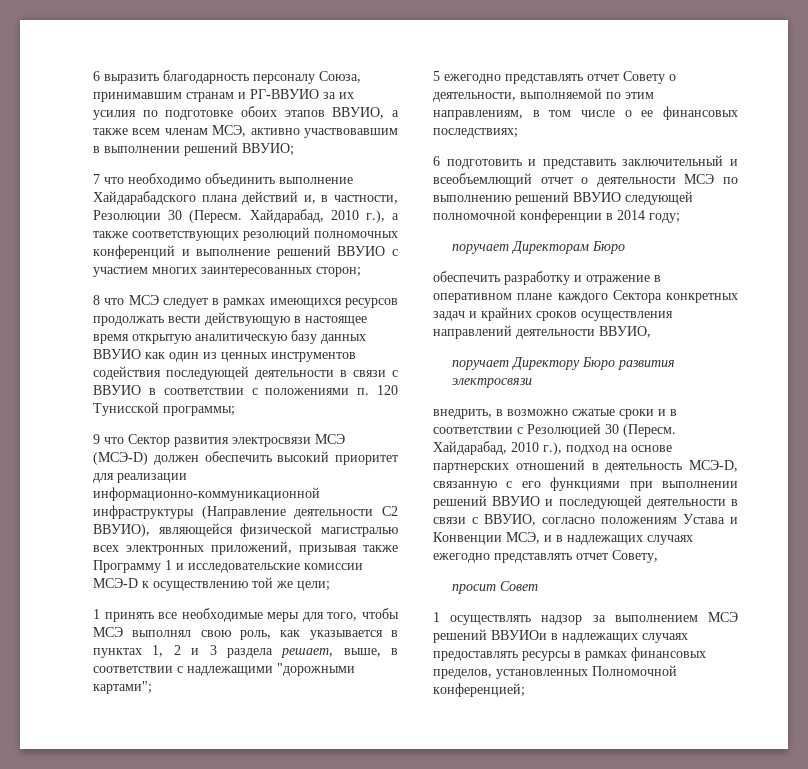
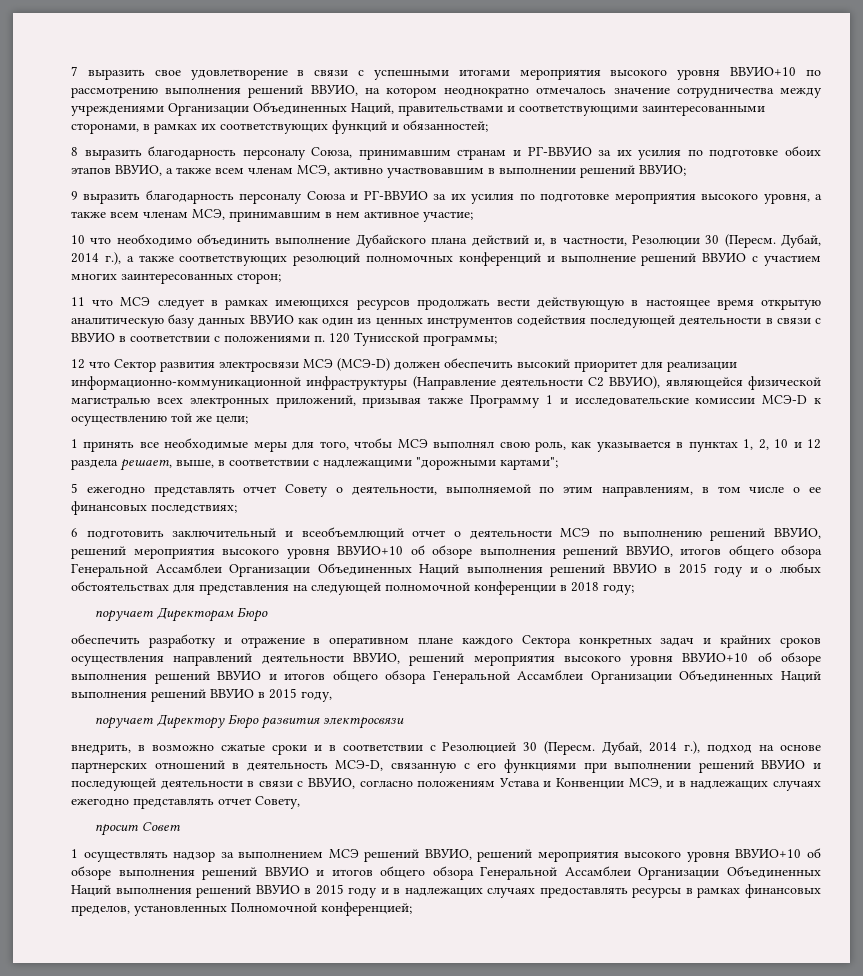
- 6 выразить благодарность персоналу Союза, принимавшим странам и РГ-ВВУИО за их усилия по подготовке обоих этапов ВВУИО, а также всем членам МСЭ, активно участвовавшим в выполнении решений ВВУИО;
+ 7 выразить свое удовлетворение в связи с успешными итогами мероприятия высокого уровня ВВУИО+10 по рассмотрению выполнения решений ВВУИО, на котором неоднократно отмечалось значение сотрудничества между учреждениями Организации Объединенных Наций, правительствами и соответствующими заинтересованными сторонами, в рамках их соответствующих функций и обязанностей;
+ 8 выразить благодарность персоналу Союза, принимавшим странам и РГ-ВВУИО за их усилия по подготовке обоих этапов ВВУИО, а также всем членам МСЭ, активно участвовавшим в выполнении решений ВВУИО;
- 7 что необходимо объединить выполнение Хайдарабадского плана действий и, в частности, Резолюции 30 (Пересм.
+ 9 выразить благодарность персоналу Союза и РГ-ВВУИО за их усилия по подготовке мероприятия высокого уровня, а также всем членам МСЭ, принимавшим в нем активное участие;
+ 10 что необходимо объединить выполнение Дубайского плана действий и, в частности, Резолюции 30 (Пересм.
- Хайдарабад, 2010 г.), а также соответствующих резолюций полномочных конференций и выполнение решений ВВУИО с участием многих заинтересованных сторон;
+ Дубай, 2014 г.), а также соответствующих резолюций полномочных конференций и выполнение решений ВВУИО с участием многих заинтересованных сторон;
- 8 что МСЭ следует в рамках имеющихся ресурсов продолжать вести действующую в настоящее время открытую аналитическую базу данных ВВУИО как один из ценных инструментов содействия последующей деятельности в связи с ВВУИО в соответствии с положениями п. 120 Тунисской программы;
+ 11 что МСЭ следует в рамках имеющихся ресурсов продолжать вести действующую в настоящее время открытую аналитическую базу данных ВВУИО как один из ценных инструментов содействия последующей деятельности в связи с ВВУИО в соответствии с положениями п. 120 Тунисской программы;
- 9 что Сектор развития электросвязи МСЭ (МСЭ-D) должен обеспечить высокий приоритет для реализации информационно-коммуникационной инфраструктуры (Направление деятельности С2 ВВУИО), являющейся физической магистралью всех электронных приложений, призывая также Программу 1 и исследовательские комиссии МСЭ-D к осуществлению той же цели;
+ 12 что Сектор развития электросвязи МСЭ (МСЭ-D) должен обеспечить высокий приоритет для реализации информационно-коммуникационной инфраструктуры (Направление деятельности С2 ВВУИО), являющейся физической магистралью всех электронных приложений, призывая также Программу 1 и исследовательские комиссии МСЭ-D к осуществлению той же цели;
- 1 принять все необходимые меры для того, чтобы МСЭ выполнял свою роль, как указывается в пунктах 1, 2 и 3 раздела решает, выше, в соответствии с надлежащими "дорожными картами";
+ 1 принять все необходимые меры для того, чтобы МСЭ выполнял свою роль, как указывается в пунктах 1, 2, 10 и 12 раздела решает, выше, в соответствии с надлежащими "дорожными картами";
- 6 подготовить и представить заключительный и всеобъемлющий отчет о деятельности МСЭ по выполнению решений ВВУИО следующей полномочной конференции в 2014 году;
+ 6 подготовить заключительный и всеобъемлющий отчет о деятельности МСЭ по выполнению решений ВВУИО, решений мероприятия высокого уровня ВВУИО+10 об обзоре выполнения решений ВВУИО, итогов общего обзора Генеральной Ассамблеи Организации Объединенных Наций выполнения решений ВВУИО в 2015 году и о любых обстоятельствах для представления на следующей полномочной конференции в 2018 году;
- обеспечить разработку и отражение в оперативном плане каждого Сектора конкретных задач и крайних сроков осуществления направлений деятельности ВВУИО,
+ обеспечить разработку и отражение в оперативном плане каждого Сектора конкретных задач и крайних сроков осуществления направлений деятельности ВВУИО, решений мероприятия высокого уровня ВВУИО+10 об обзоре выполнения решений ВВУИО и итогов общего обзора Генеральной Ассамблеи Организации Объединенных Наций выполнения решений ВВУИО в 2015 году,
- Хайдарабад, 2010 г.), подход на основе партнерских отношений в деятельность МСЭ-D, связанную с его функциями при выполнении решений ВВУИО и последующей деятельности в связи с ВВУИО, согласно положениям Устава и Конвенции МСЭ, и в надлежащих случаях ежегодно представлять отчет Совету,
+ Дубай, 2014 г.), подход на основе партнерских отношений в деятельность МСЭ-D, связанную с его функциями при выполнении решений ВВУИО и последующей деятельности в связи с ВВУИО, согласно положениям Устава и Конвенции МСЭ, и в надлежащих случаях ежегодно представлять отчет Совету,
- 1 осуществлять надзор за выполнением МСЭ решений ВВУИОи в надлежащих случаях предоставлять ресурсы в рамках финансовых пределов, установленных Полномочной конференцией;
+ 1 осуществлять надзор за выполнением МСЭ решений ВВУИО, решений мероприятия высокого уровня ВВУИО+10 об обзоре выполнения решений ВВУИО и итогов общего обзора Генеральной Ассамблеи Организации Объединенных Наций выполнения решений ВВУИО в 2015 году и в надлежащих случаях предоставлять ресурсы в рамках финансовых пределов, установленных Полномочной конференцией;

